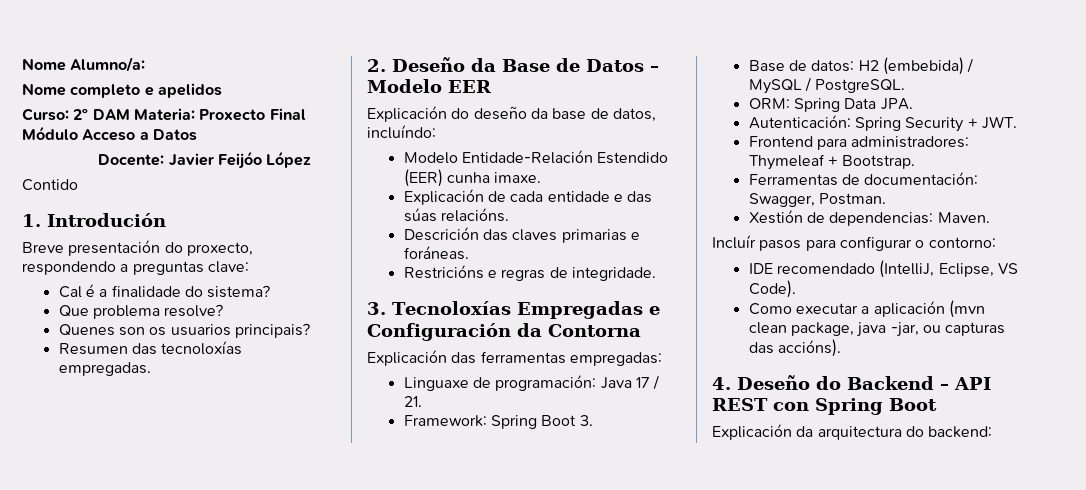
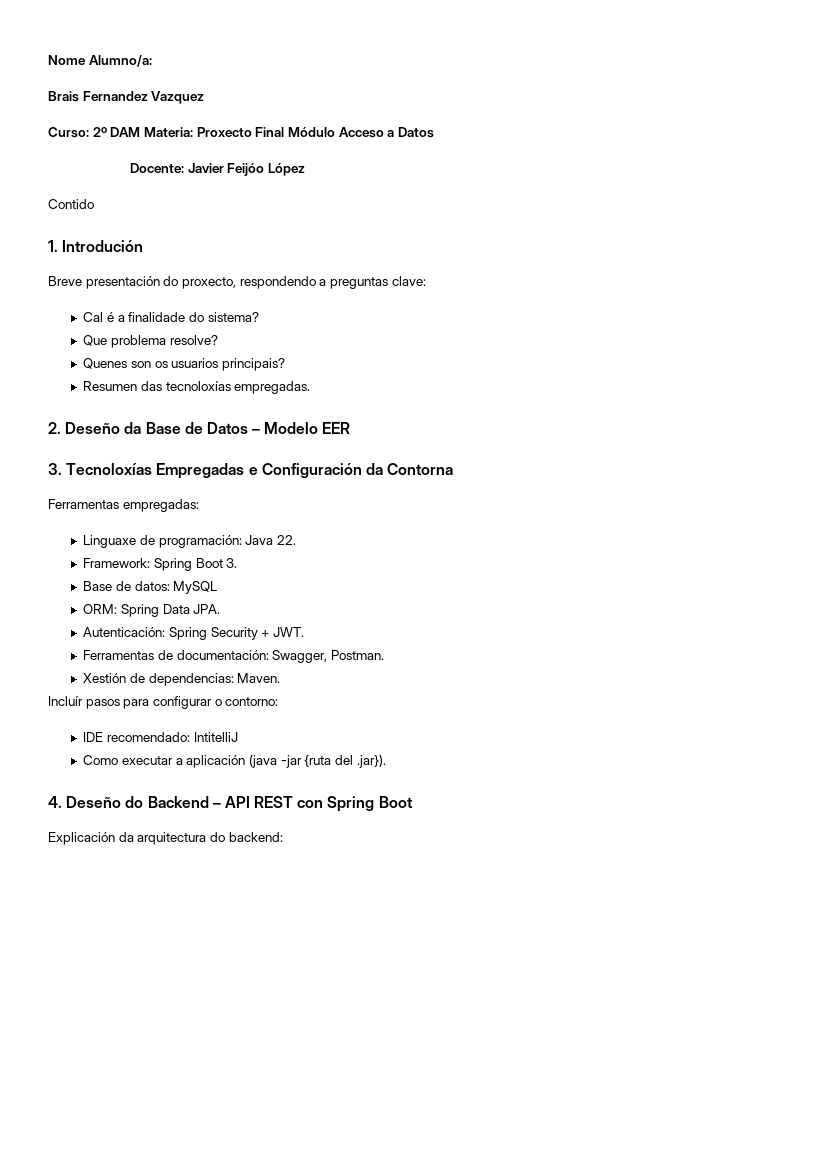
- Nome completo e apelidos
+ Brais Fernandez Vazquez
- Explicación do deseño da base de datos, incluíndo:
- Modelo Entidade-Relación Estendido (EER) cunha imaxe.
- Explicación de cada entidade e das súas relacións.
- Descrición das claves primarias e foráneas.
- Restricións e regras de integridade.
- Explicación das ferramentas empregadas:
+ Ferramentas empregadas:
- Linguaxe de programación: Java 17 / 21.
+ Linguaxe de programación: Java 22.
- Base de datos: H2 (embebida) / MySQL / PostgreSQL.
+ Base de datos: MySQL
- Frontend para administradores: Thymeleaf + Bootstrap.
- IDE recomendado (IntelliJ, Eclipse, VS Code).
+ IDE recomendado: IntitelliJ
- Como executar a aplicación (mvn clean package, java -jar, ou capturas das accións).
+ Como executar a aplicación (java -jar {ruta del .jar}).

